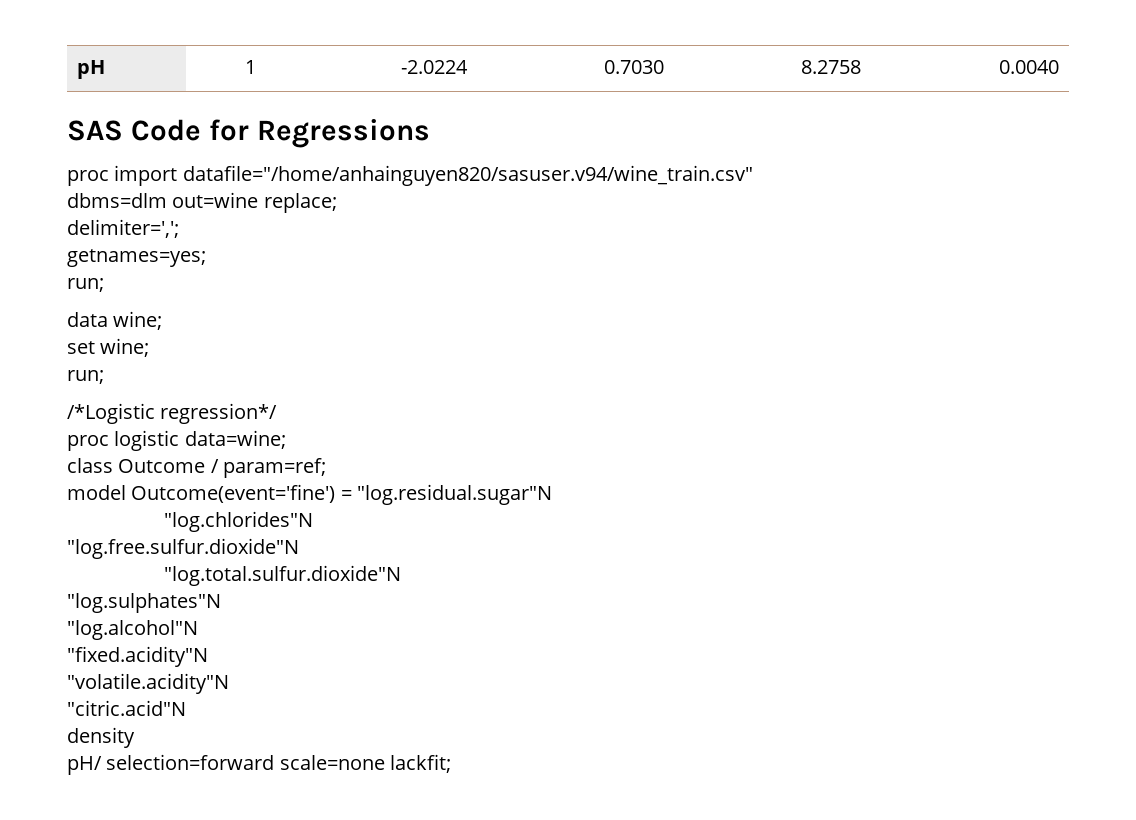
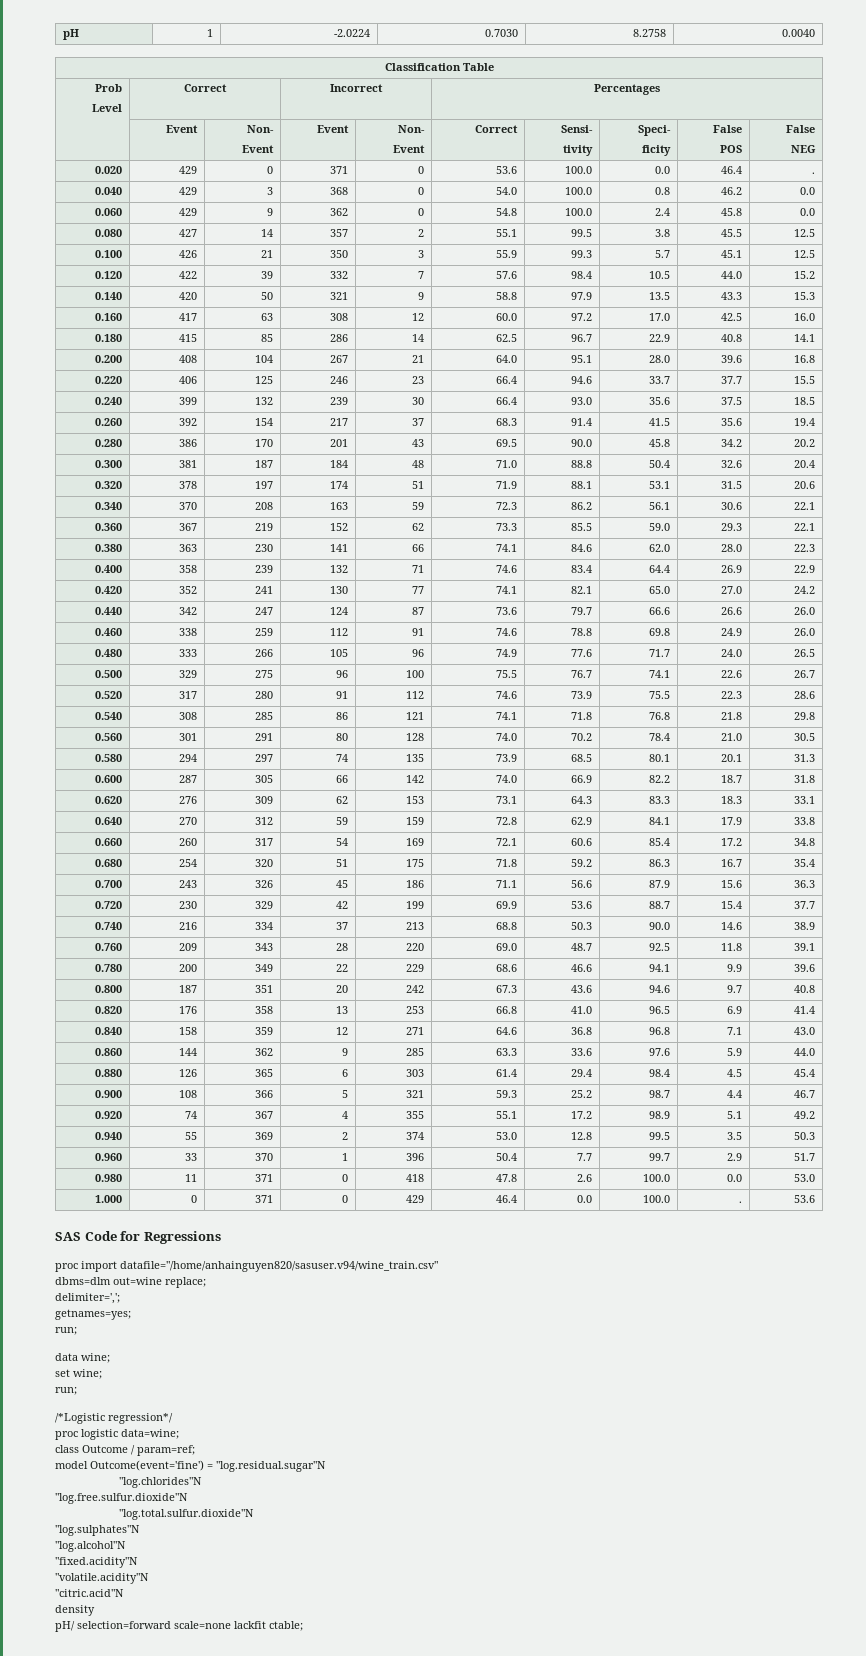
+ Classification Table
+ Prob
+ Level | Correct | Incorrect | Percentages
+ | Event | Non-
+ Event | Event | Non-
+ Event | Correct | Sensi-
+ tivity | Speci-
+ ficity | False
+ POS | False
+ NEG
+ 0.020 | 429 | 0 | 371 | 0 | 53.6 | 100.0 | 0.0 | 46.4 | .
+ 0.040 | 429 | 3 | 368 | 0 | 54.0 | 100.0 | 0.8 | 46.2 | 0.0
+ 0.060 | 429 | 9 | 362 | 0 | 54.8 | 100.0 | 2.4 | 45.8 | 0.0
+ 0.080 | 427 | 14 | 357 | 2 | 55.1 | 99.5 | 3.8 | 45.5 | 12.5
+ 0.100 | 426 | 21 | 350 | 3 | 55.9 | 99.3 | 5.7 | 45.1 | 12.5
+ 0.120 | 422 | 39 | 332 | 7 | 57.6 | 98.4 | 10.5 | 44.0 | 15.2
+ 0.140 | 420 | 50 | 321 | 9 | 58.8 | 97.9 | 13.5 | 43.3 | 15.3
+ 0.160 | 417 | 63 | 308 | 12 | 60.0 | 97.2 | 17.0 | 42.5 | 16.0
+ 0.180 | 415 | 85 | 286 | 14 | 62.5 | 96.7 | 22.9 | 40.8 | 14.1
+ 0.200 | 408 | 104 | 267 | 21 | 64.0 | 95.1 | 28.0 | 39.6 | 16.8
+ 0.220 | 406 | 125 | 246 | 23 | 66.4 | 94.6 | 33.7 | 37.7 | 15.5
+ 0.240 | 399 | 132 | 239 | 30 | 66.4 | 93.0 | 35.6 | 37.5 | 18.5
+ 0.260 | 392 | 154 | 217 | 37 | 68.3 | 91.4 | 41.5 | 35.6 | 19.4
+ 0.280 | 386 | 170 | 201 | 43 | 69.5 | 90.0 | 45.8 | 34.2 | 20.2
+ 0.300 | 381 | 187 | 184 | 48 | 71.0 | 88.8 | 50.4 | 32.6 | 20.4
+ 0.320 | 378 | 197 | 174 | 51 | 71.9 | 88.1 | 53.1 | 31.5 | 20.6
+ 0.340 | 370 | 208 | 163 | 59 | 72.3 | 86.2 | 56.1 | 30.6 | 22.1
+ 0.360 | 367 | 219 | 152 | 62 | 73.3 | 85.5 | 59.0 | 29.3 | 22.1
+ 0.380 | 363 | 230 | 141 | 66 | 74.1 | 84.6 | 62.0 | 28.0 | 22.3
+ 0.400 | 358 | 239 | 132 | 71 | 74.6 | 83.4 | 64.4 | 26.9 | 22.9
+ 0.420 | 352 | 241 | 130 | 77 | 74.1 | 82.1 | 65.0 | 27.0 | 24.2
+ 0.440 | 342 | 247 | 124 | 87 | 73.6 | 79.7 | 66.6 | 26.6 | 26.0
+ 0.460 | 338 | 259 | 112 | 91 | 74.6 | 78.8 | 69.8 | 24.9 | 26.0
+ 0.480 | 333 | 266 | 105 | 96 | 74.9 | 77.6 | 71.7 | 24.0 | 26.5
+ 0.500 | 329 | 275 | 96 | 100 | 75.5 | 76.7 | 74.1 | 22.6 | 26.7
+ 0.520 | 317 | 280 | 91 | 112 | 74.6 | 73.9 | 75.5 | 22.3 | 28.6
+ 0.540 | 308 | 285 | 86 | 121 | 74.1 | 71.8 | 76.8 | 21.8 | 29.8
+ 0.560 | 301 | 291 | 80 | 128 | 74.0 | 70.2 | 78.4 | 21.0 | 30.5
+ 0.580 | 294 | 297 | 74 | 135 | 73.9 | 68.5 | 80.1 | 20.1 | 31.3
+ 0.600 | 287 | 305 | 66 | 142 | 74.0 | 66.9 | 82.2 | 18.7 | 31.8
+ 0.620 | 276 | 309 | 62 | 153 | 73.1 | 64.3 | 83.3 | 18.3 | 33.1
+ 0.640 | 270 | 312 | 59 | 159 | 72.8 | 62.9 | 84.1 | 17.9 | 33.8
+ 0.660 | 260 | 317 | 54 | 169 | 72.1 | 60.6 | 85.4 | 17.2 | 34.8
+ 0.680 | 254 | 320 | 51 | 175 | 71.8 | 59.2 | 86.3 | 16.7 | 35.4
+ 0.700 | 243 | 326 | 45 | 186 | 71.1 | 56.6 | 87.9 | 15.6 | 36.3
+ 0.720 | 230 | 329 | 42 | 199 | 69.9 | 53.6 | 88.7 | 15.4 | 37.7
+ 0.740 | 216 | 334 | 37 | 213 | 68.8 | 50.3 | 90.0 | 14.6 | 38.9
+ 0.760 | 209 | 343 | 28 | 220 | 69.0 | 48.7 | 92.5 | 11.8 | 39.1
+ 0.780 | 200 | 349 | 22 | 229 | 68.6 | 46.6 | 94.1 | 9.9 | 39.6
+ 0.800 | 187 | 351 | 20 | 242 | 67.3 | 43.6 | 94.6 | 9.7 | 40.8
+ 0.820 | 176 | 358 | 13 | 253 | 66.8 | 41.0 | 96.5 | 6.9 | 41.4
+ 0.840 | 158 | 359 | 12 | 271 | 64.6 | 36.8 | 96.8 | 7.1 | 43.0
+ 0.860 | 144 | 362 | 9 | 285 | 63.3 | 33.6 | 97.6 | 5.9 | 44.0
+ 0.880 | 126 | 365 | 6 | 303 | 61.4 | 29.4 | 98.4 | 4.5 | 45.4
+ 0.900 | 108 | 366 | 5 | 321 | 59.3 | 25.2 | 98.7 | 4.4 | 46.7
+ 0.920 | 74 | 367 | 4 | 355 | 55.1 | 17.2 | 98.9 | 5.1 | 49.2
+ 0.940 | 55 | 369 | 2 | 374 | 53.0 | 12.8 | 99.5 | 3.5 | 50.3
+ 0.960 | 33 | 370 | 1 | 396 | 50.4 | 7.7 | 99.7 | 2.9 | 51.7
+ 0.980 | 11 | 371 | 0 | 418 | 47.8 | 2.6 | 100.0 | 0.0 | 53.0
+ 1.000 | 0 | 371 | 0 | 429 | 46.4 | 0.0 | 100.0 | . | 53.6
- pH/ selection=forward scale=none lackfit;
+ pH/ selection=forward scale=none lackfit ctable;

